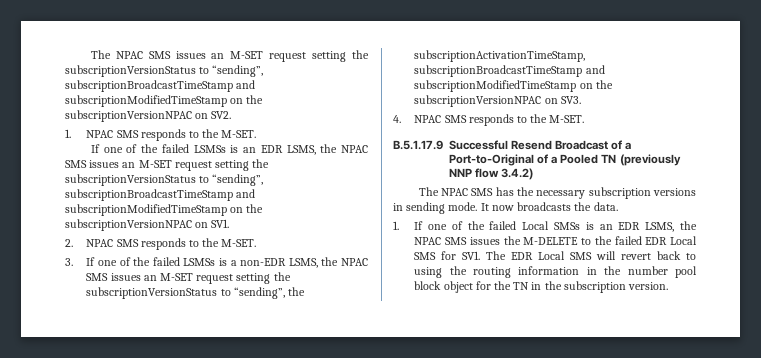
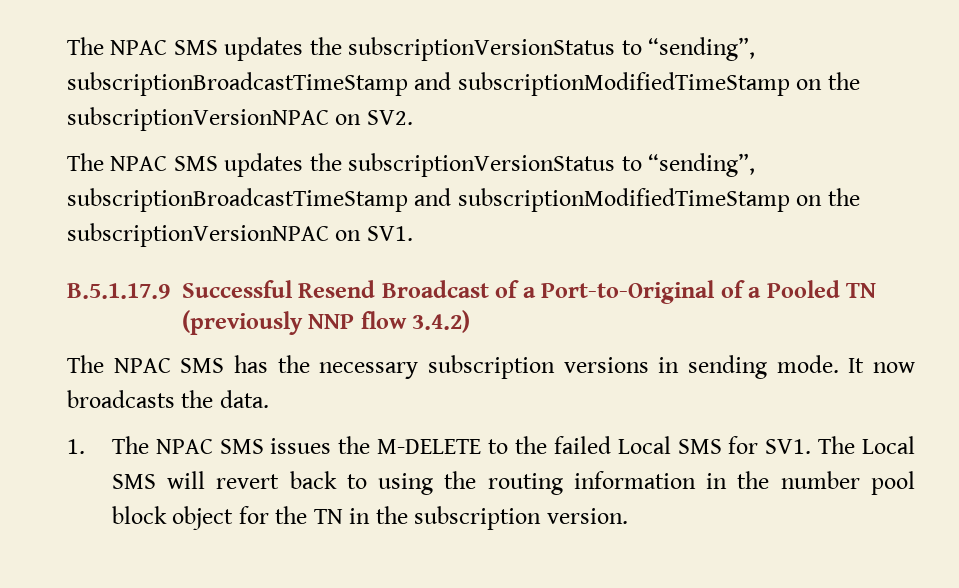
- The NPAC SMS issues an M-SET request setting the subscriptionVersionStatus to “sending”, subscriptionBroadcastTimeStamp and subscriptionModifiedTimeStamp on the subscriptionVersionNPAC on SV2.
+ The NPAC SMS updates the subscriptionVersionStatus to “sending”, subscriptionBroadcastTimeStamp and subscriptionModifiedTimeStamp on the subscriptionVersionNPAC on SV2.
- 1. NPAC SMS responds to the M-SET.
- If one of the failed LSMSs is an EDR LSMS, the NPAC SMS issues an M-SET request setting the subscriptionVersionStatus to “sending”, subscriptionBroadcastTimeStamp and subscriptionModifiedTimeStamp on the subscriptionVersionNPAC on SV1.
+ The NPAC SMS updates the subscriptionVersionStatus to “sending”, subscriptionBroadcastTimeStamp and subscriptionModifiedTimeStamp on the subscriptionVersionNPAC on SV1.
- 2. NPAC SMS responds to the M-SET.
- 3. If one of the failed LSMSs is a non-EDR LSMS, the NPAC SMS issues an M-SET request setting the subscriptionVersionStatus to “sending”, the subscriptionActivationTimeStamp, subscriptionBroadcastTimeStamp and subscriptionModifiedTimeStamp on the subscriptionVersionNPAC on SV3.
- 4. NPAC SMS responds to the M-SET.
- 1. If one of the failed Local SMSs is an EDR LSMS, the NPAC SMS issues the M-DELETE to the failed EDR Local SMS for SV1. The EDR Local SMS will revert back to using the routing information in the number pool block object for the TN in the subscription version.
+ 1. The NPAC SMS issues the M-DELETE to the failed Local SMS for SV1. The Local SMS will revert back to using the routing information in the number pool block object for the TN in the subscription version.

